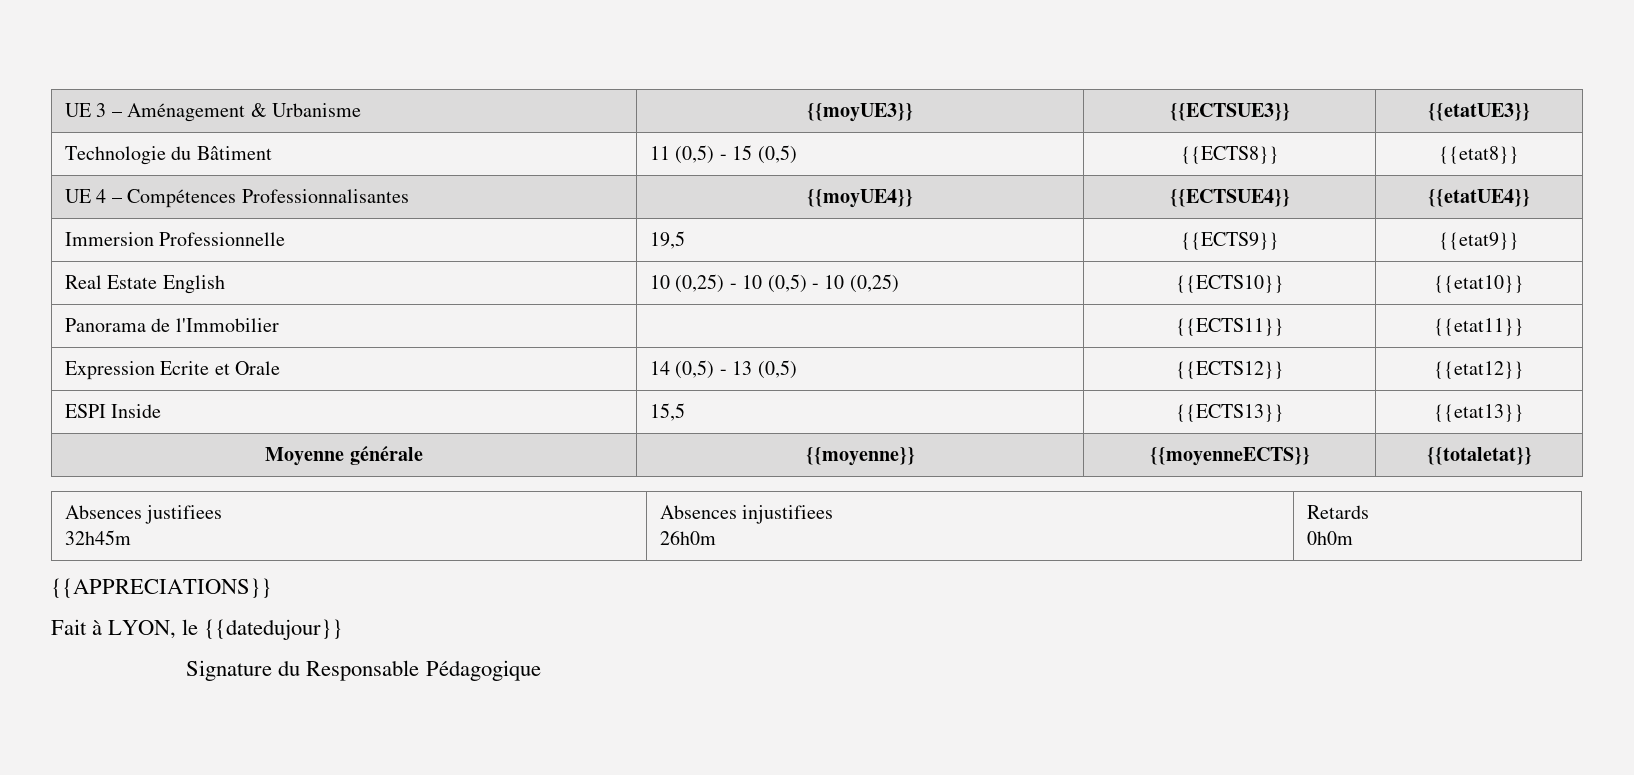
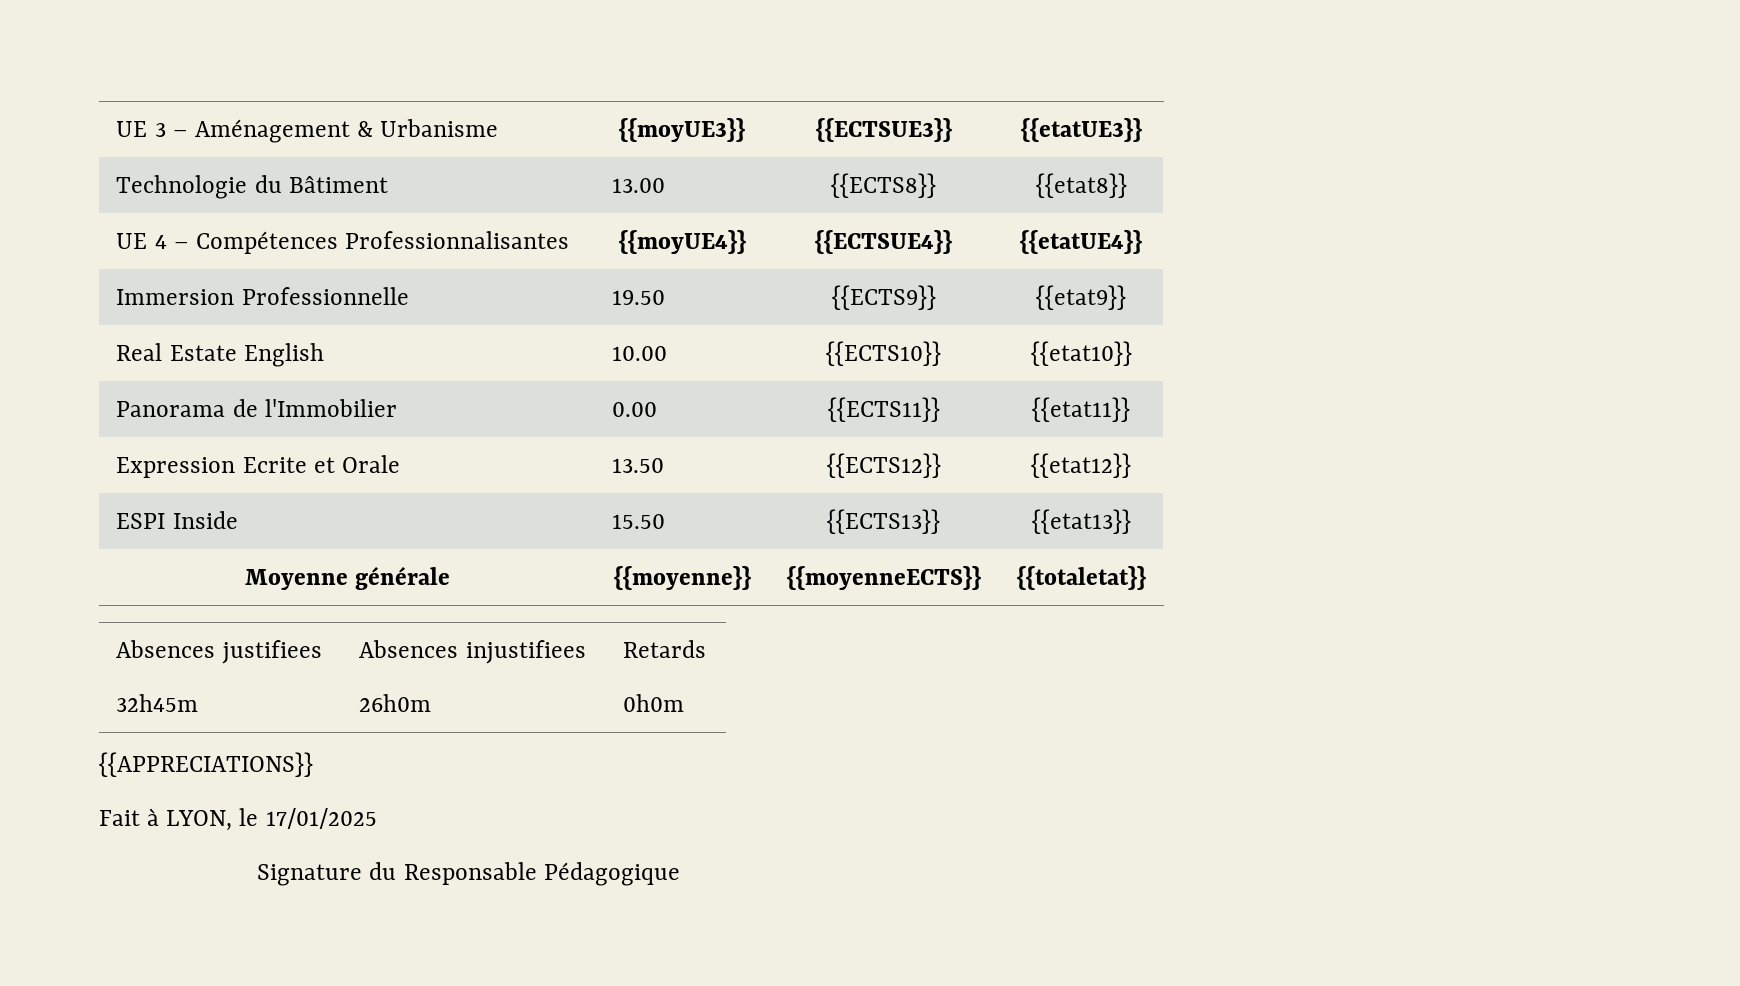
- Technologie du Bâtiment | 11 (0,5) - 15 (0,5) | {{ECTS8}} | {{etat8}}
+ Technologie du Bâtiment | 13.00 | {{ECTS8}} | {{etat8}}
- Immersion Professionnelle | 19,5 | {{ECTS9}} | {{etat9}}
+ Immersion Professionnelle | 19.50 | {{ECTS9}} | {{etat9}}
- Real Estate English | 10 (0,25) - 10 (0,5) - 10 (0,25) | {{ECTS10}} | {{etat10}}
+ Real Estate English | 10.00 | {{ECTS10}} | {{etat10}}
- Panorama de l'Immobilier | | {{ECTS11}} | {{etat11}}
+ Panorama de l'Immobilier | 0.00 | {{ECTS11}} | {{etat11}}
- Expression Ecrite et Orale | 14 (0,5) - 13 (0,5) | {{ECTS12}} | {{etat12}}
+ Expression Ecrite et Orale | 13.50 | {{ECTS12}} | {{etat12}}
- ESPI Inside | 15,5 | {{ECTS13}} | {{etat13}}
+ ESPI Inside | 15.50 | {{ECTS13}} | {{etat13}}
- Fait à LYON, le {{datedujour}}
+ Fait à LYON, le 17/01/2025

